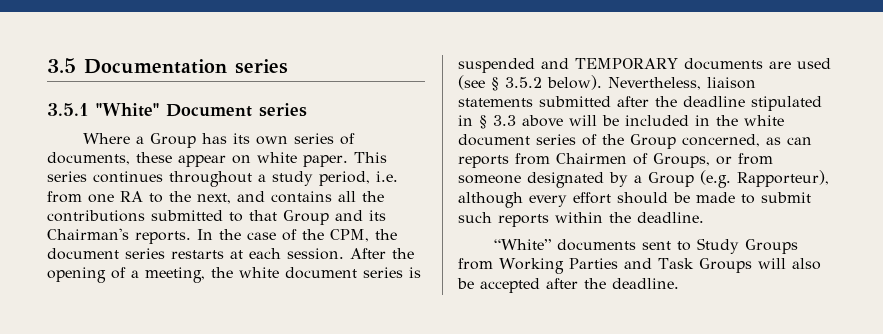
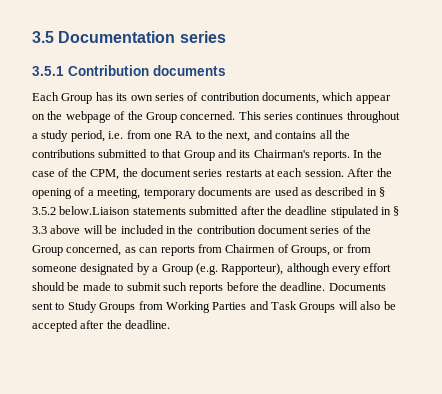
- 3.5.1 "White" Document series
- Where a Group has its own series of documents, these appear on white paper.
+ 3.5.1 Contribution documents
+ Each Group has its own series of contribution documents, which appear on the webpage of the Group concerned.
- After the opening of a meeting, the white document series is suspended and TEMPORARY documents are used (see § 3.5.2 below). Nevertheless, liaison statements submitted after the deadline stipulated in § 3.3 above will be included in the white document series of the Group concerned, as can reports from Chairmen of Groups, or from someone designated by a Group (e.g. Rapporteur), although every effort should be made to submit such reports within the deadline.
- “White” documents sent to Study Groups from Working Parties and Task Groups will also be accepted after the deadline.
+ After the opening of a meeting, temporary documents are used as described in § 3.5.2 below.Liaison statements submitted after the deadline stipulated in § 3.3 above will be included in the contribution document series of the Group concerned, as can reports from Chairmen of Groups, or from someone designated by a Group (e.g. Rapporteur), although every effort should be made to submit such reports before the deadline. Documents sent to Study Groups from Working Parties and Task Groups will also be accepted after the deadline.

